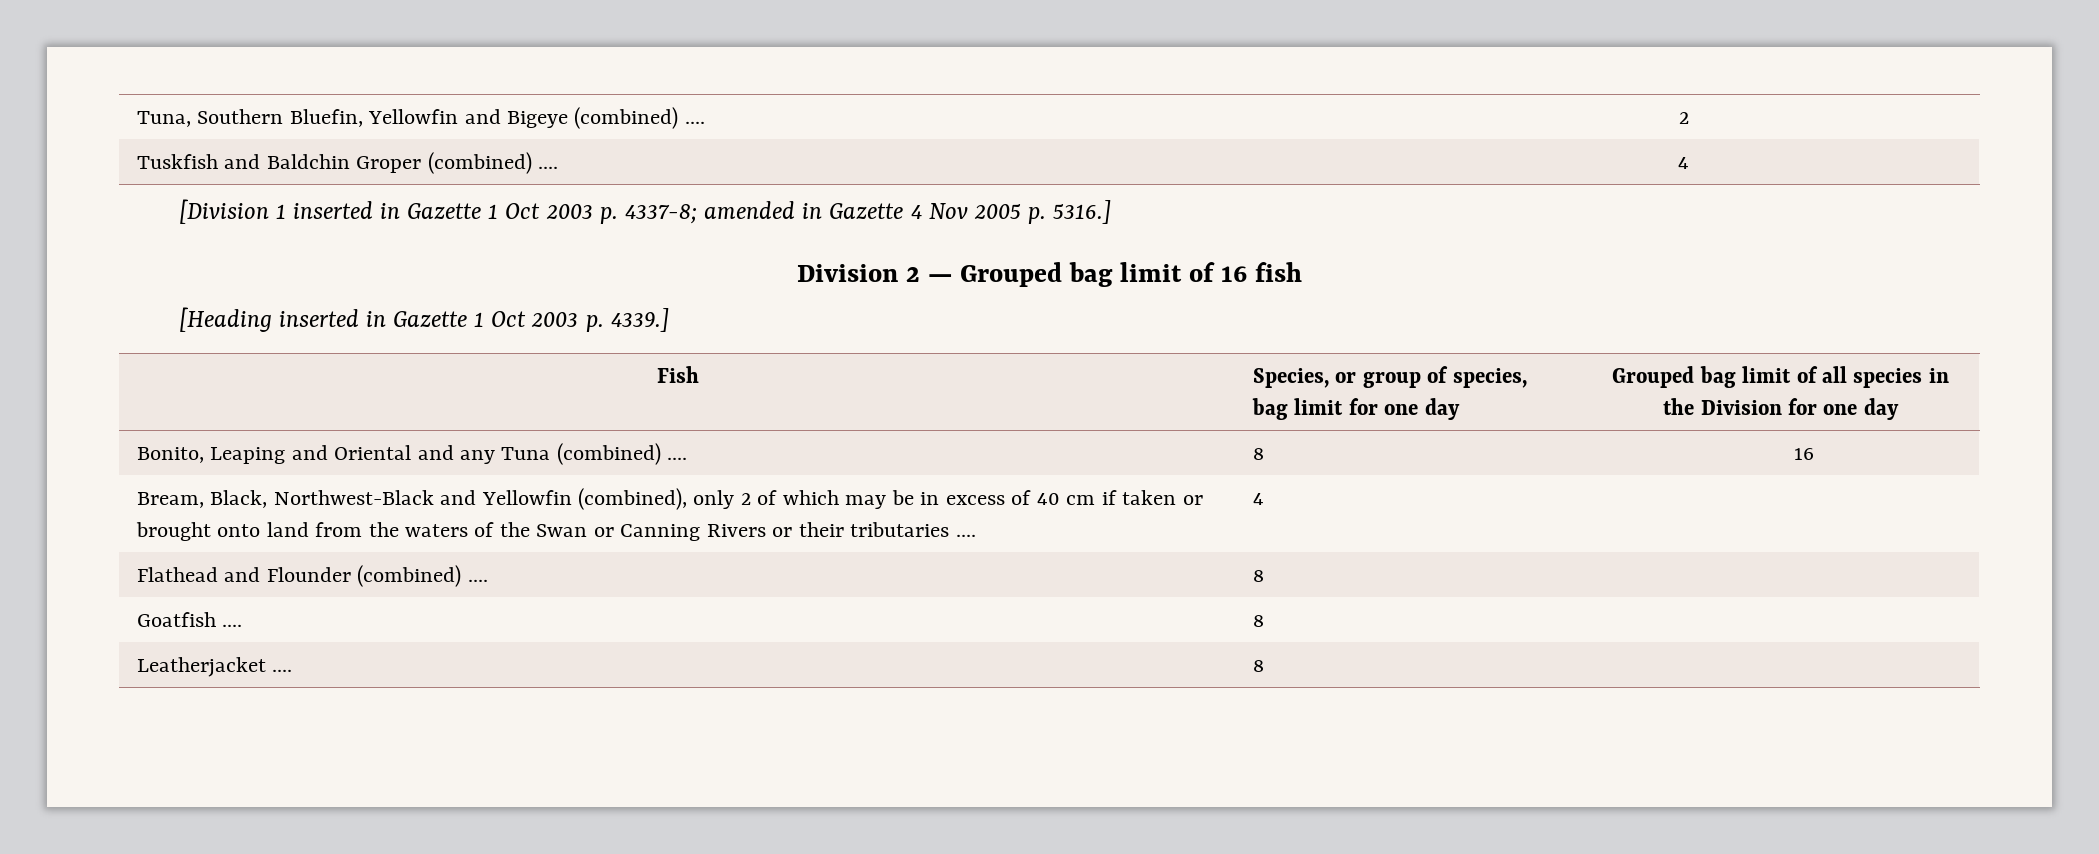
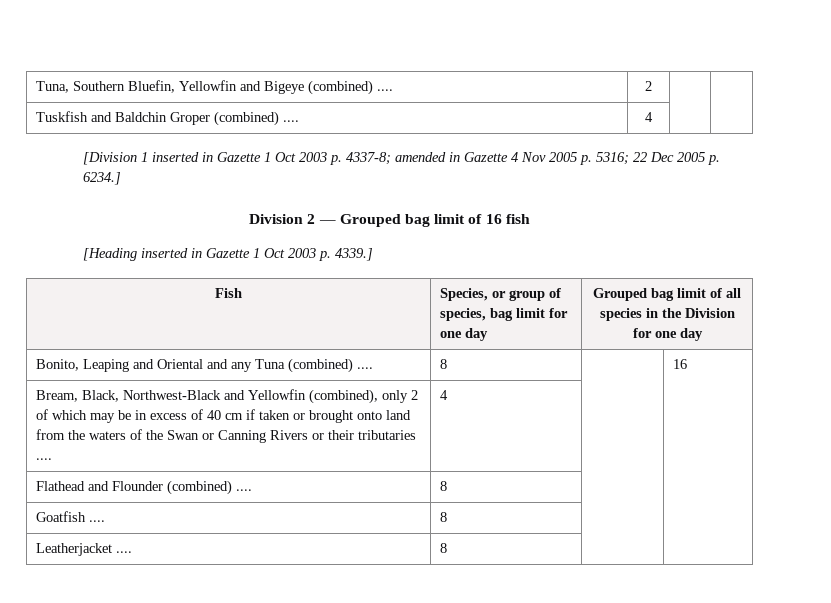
- [Division 1 inserted in Gazette 1 Oct 2003 p. 4337-8; amended in Gazette 4 Nov 2005 p. 5316.]
+ [Division 1 inserted in Gazette 1 Oct 2003 p. 4337-8; amended in Gazette 4 Nov 2005 p. 5316; 22 Dec 2005 p. 6234.]

